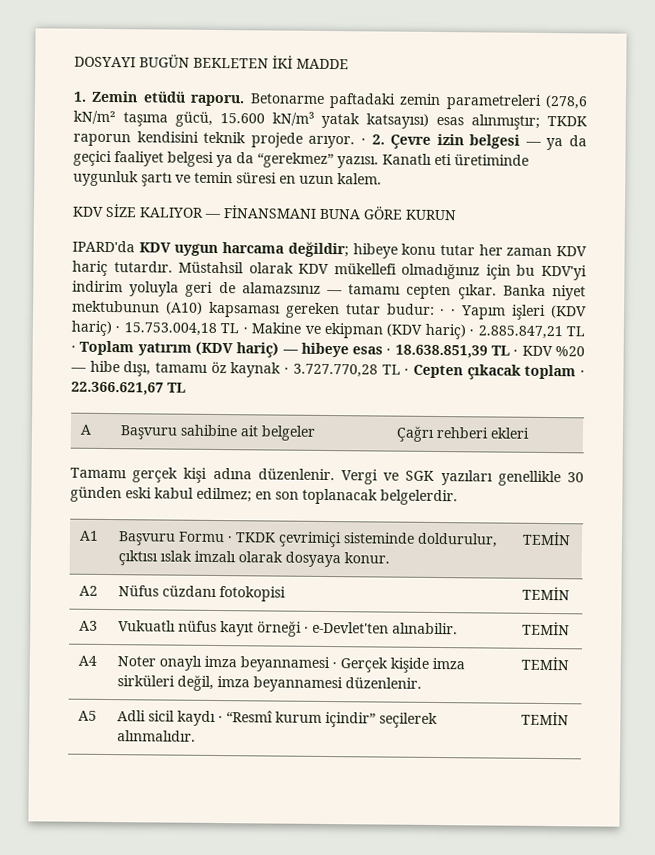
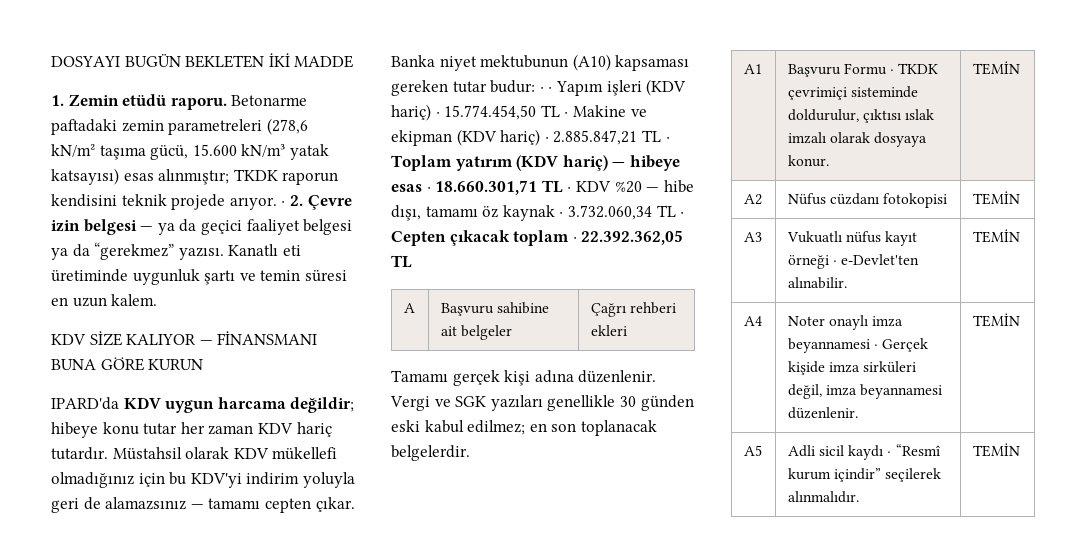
- Banka niyet mektubunun (A10) kapsaması gereken tutar budur: · · Yapım işleri (KDV hariç) · 15.753.004,18 TL · Makine ve ekipman (KDV hariç) · 2.885.847,21 TL · Toplam yatırım (KDV hariç) — hibeye esas · 18.638.851,39 TL · KDV %20 — hibe dışı, tamamı öz kaynak · 3.727.770,28 TL · Cepten çıkacak toplam · 22.366.621,67 TL
+ Banka niyet mektubunun (A10) kapsaması gereken tutar budur: · · Yapım işleri (KDV hariç) · 15.774.454,50 TL · Makine ve ekipman (KDV hariç) · 2.885.847,21 TL · Toplam yatırım (KDV hariç) — hibeye esas · 18.660.301,71 TL · KDV %20 — hibe dışı, tamamı öz kaynak · 3.732.060,34 TL · Cepten çıkacak toplam · 22.392.362,05 TL

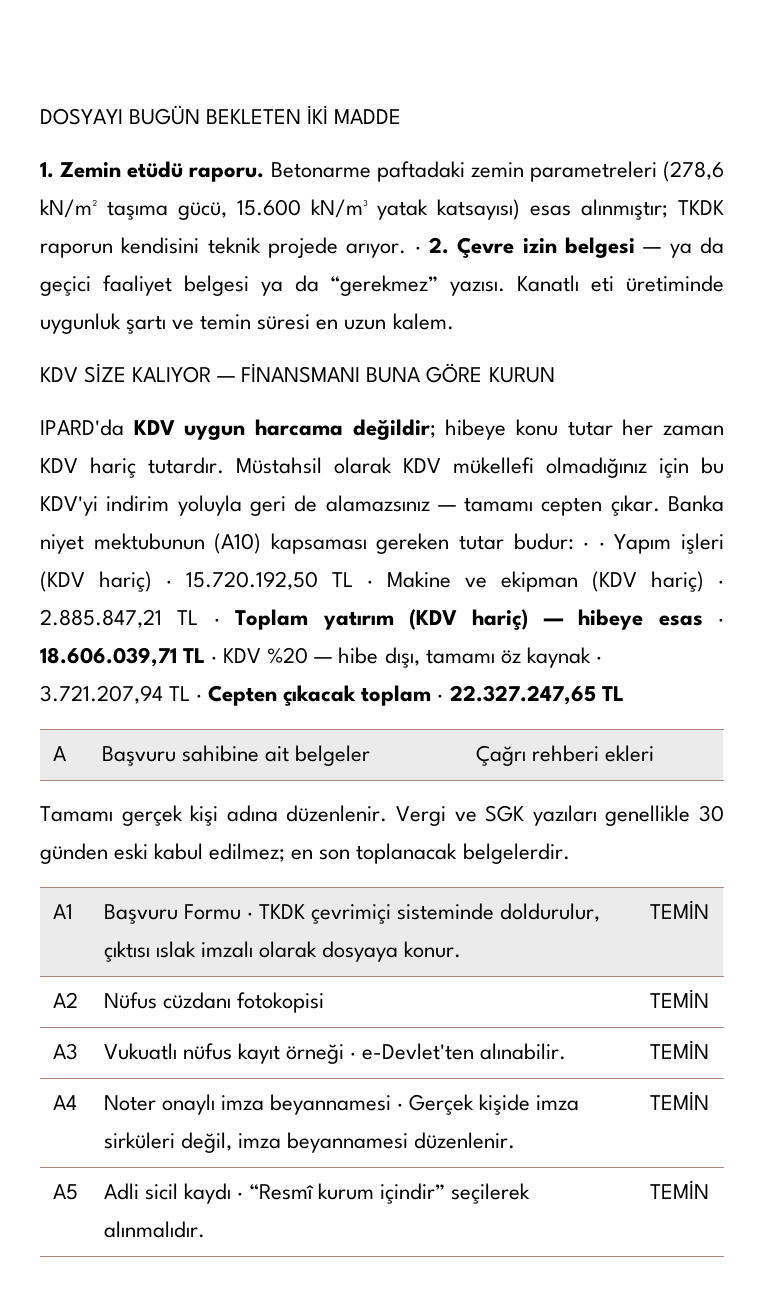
- Banka niyet mektubunun (A10) kapsaması gereken tutar budur: · · Yapım işleri (KDV hariç) · 15.774.454,50 TL · Makine ve ekipman (KDV hariç) · 2.885.847,21 TL · Toplam yatırım (KDV hariç) — hibeye esas · 18.660.301,71 TL · KDV %20 — hibe dışı, tamamı öz kaynak · 3.732.060,34 TL · Cepten çıkacak toplam · 22.392.362,05 TL
+ Banka niyet mektubunun (A10) kapsaması gereken tutar budur: · · Yapım işleri (KDV hariç) · 15.720.192,50 TL · Makine ve ekipman (KDV hariç) · 2.885.847,21 TL · Toplam yatırım (KDV hariç) — hibeye esas · 18.606.039,71 TL · KDV %20 — hibe dışı, tamamı öz kaynak · 3.721.207,94 TL · Cepten çıkacak toplam · 22.327.247,65 TL

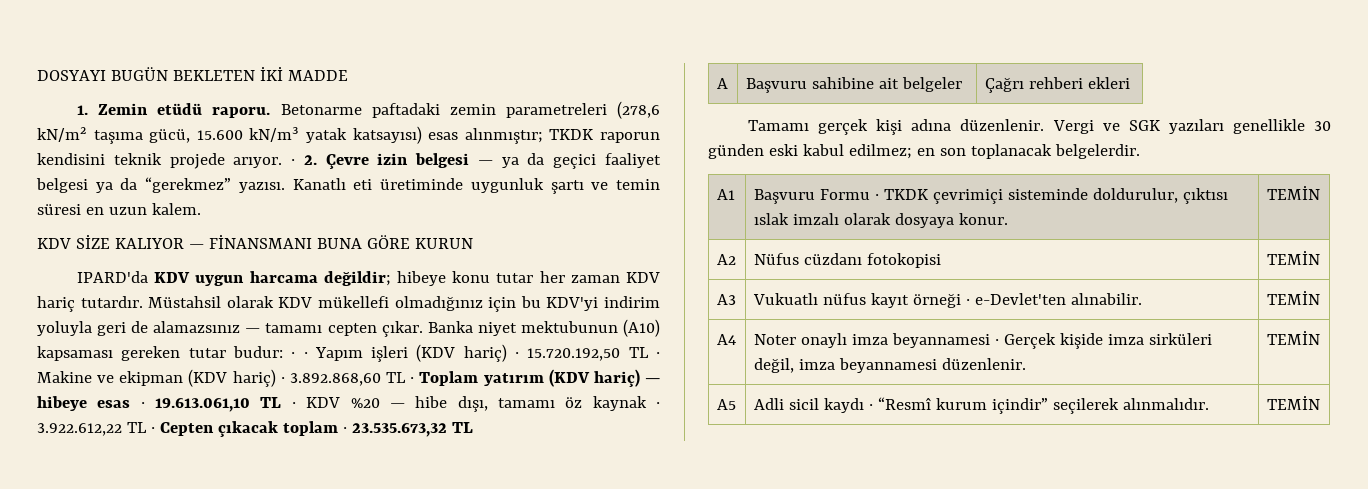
- Banka niyet mektubunun (A10) kapsaması gereken tutar budur: · · Yapım işleri (KDV hariç) · 15.720.192,50 TL · Makine ve ekipman (KDV hariç) · 2.885.847,21 TL · Toplam yatırım (KDV hariç) — hibeye esas · 18.606.039,71 TL · KDV %20 — hibe dışı, tamamı öz kaynak · 3.721.207,94 TL · Cepten çıkacak toplam · 22.327.247,65 TL
+ Banka niyet mektubunun (A10) kapsaması gereken tutar budur: · · Yapım işleri (KDV hariç) · 15.720.192,50 TL · Makine ve ekipman (KDV hariç) · 3.892.868,60 TL · Toplam yatırım (KDV hariç) — hibeye esas · 19.613.061,10 TL · KDV %20 — hibe dışı, tamamı öz kaynak · 3.922.612,22 TL · Cepten çıkacak toplam · 23.535.673,32 TL

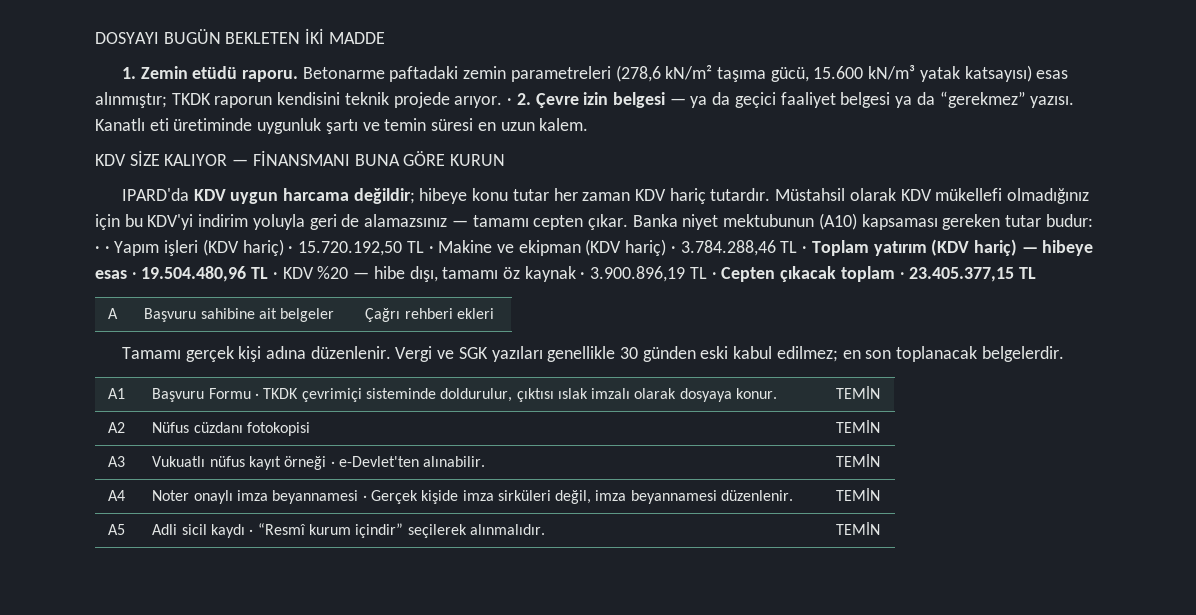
- Banka niyet mektubunun (A10) kapsaması gereken tutar budur: · · Yapım işleri (KDV hariç) · 15.720.192,50 TL · Makine ve ekipman (KDV hariç) · 3.892.868,60 TL · Toplam yatırım (KDV hariç) — hibeye esas · 19.613.061,10 TL · KDV %20 — hibe dışı, tamamı öz kaynak · 3.922.612,22 TL · Cepten çıkacak toplam · 23.535.673,32 TL
+ Banka niyet mektubunun (A10) kapsaması gereken tutar budur: · · Yapım işleri (KDV hariç) · 15.720.192,50 TL · Makine ve ekipman (KDV hariç) · 3.784.288,46 TL · Toplam yatırım (KDV hariç) — hibeye esas · 19.504.480,96 TL · KDV %20 — hibe dışı, tamamı öz kaynak · 3.900.896,19 TL · Cepten çıkacak toplam · 23.405.377,15 TL

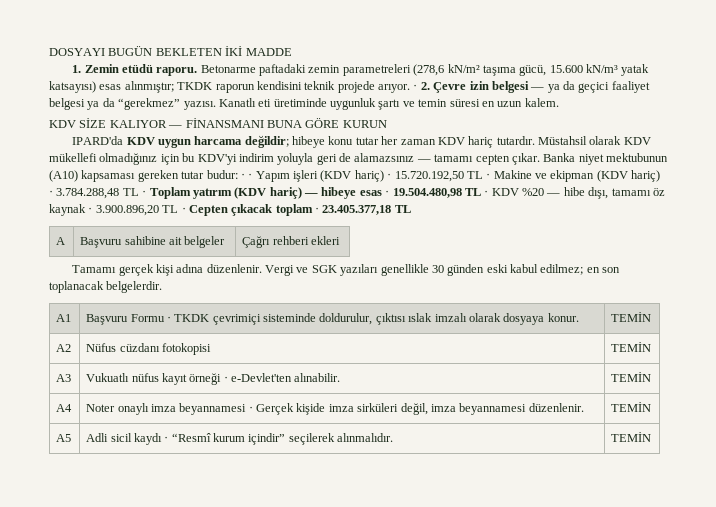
- Banka niyet mektubunun (A10) kapsaması gereken tutar budur: · · Yapım işleri (KDV hariç) · 15.720.192,50 TL · Makine ve ekipman (KDV hariç) · 3.784.288,46 TL · Toplam yatırım (KDV hariç) — hibeye esas · 19.504.480,96 TL · KDV %20 — hibe dışı, tamamı öz kaynak · 3.900.896,19 TL · Cepten çıkacak toplam · 23.405.377,15 TL
+ Banka niyet mektubunun (A10) kapsaması gereken tutar budur: · · Yapım işleri (KDV hariç) · 15.720.192,50 TL · Makine ve ekipman (KDV hariç) · 3.784.288,48 TL · Toplam yatırım (KDV hariç) — hibeye esas · 19.504.480,98 TL · KDV %20 — hibe dışı, tamamı öz kaynak · 3.900.896,20 TL · Cepten çıkacak toplam · 23.405.377,18 TL

